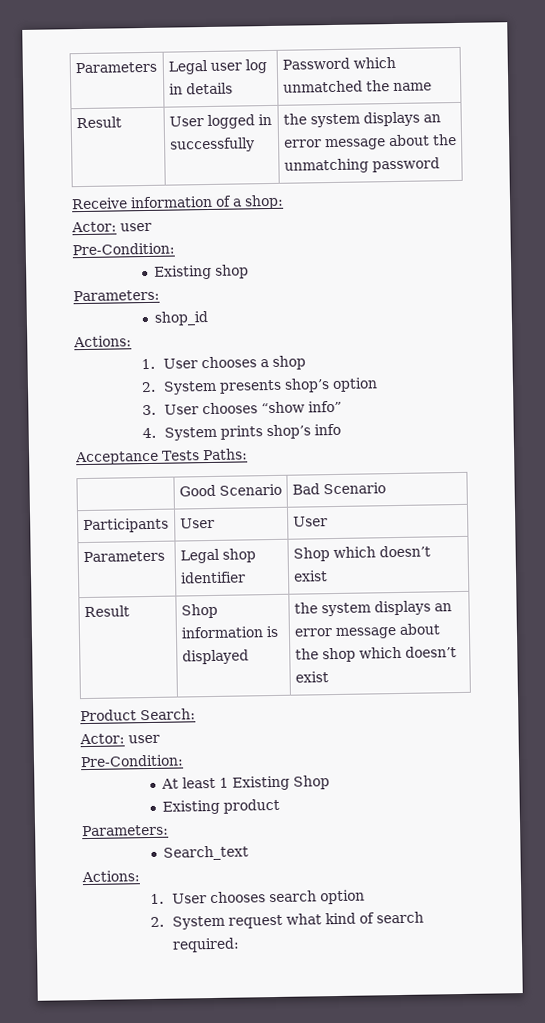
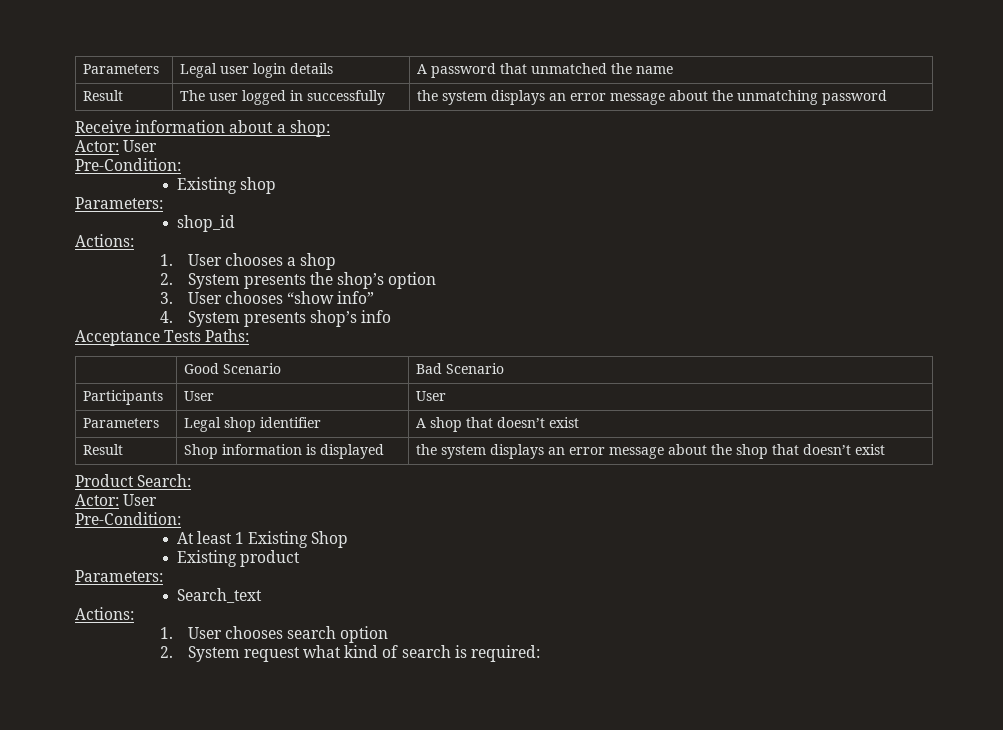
- Parameters | Legal user log in details | Password which unmatched the name
+ Parameters | Legal user login details | A password that unmatched the name
- Result | User logged in successfully | the system displays an error message about the unmatching password
+ Result | The user logged in successfully | the system displays an error message about the unmatching password
- Receive information of a shop:
- Actor: user
+ Receive information about a shop:
+ Actor: User
- 2. System presents shop’s option
+ 2. System presents the shop’s option
- 4. System prints shop’s info
+ 4. System presents shop’s info
- Parameters | Legal shop identifier | Shop which doesn’t exist
+ Parameters | Legal shop identifier | A shop that doesn’t exist
- Result | Shop information is displayed | the system displays an error message about the shop which doesn’t exist
+ Result | Shop information is displayed | the system displays an error message about the shop that doesn’t exist
  Product Search:
- Actor: user
+ Actor: User
- 2. System request what kind of search required:
+ 2. System request what kind of search is required:

